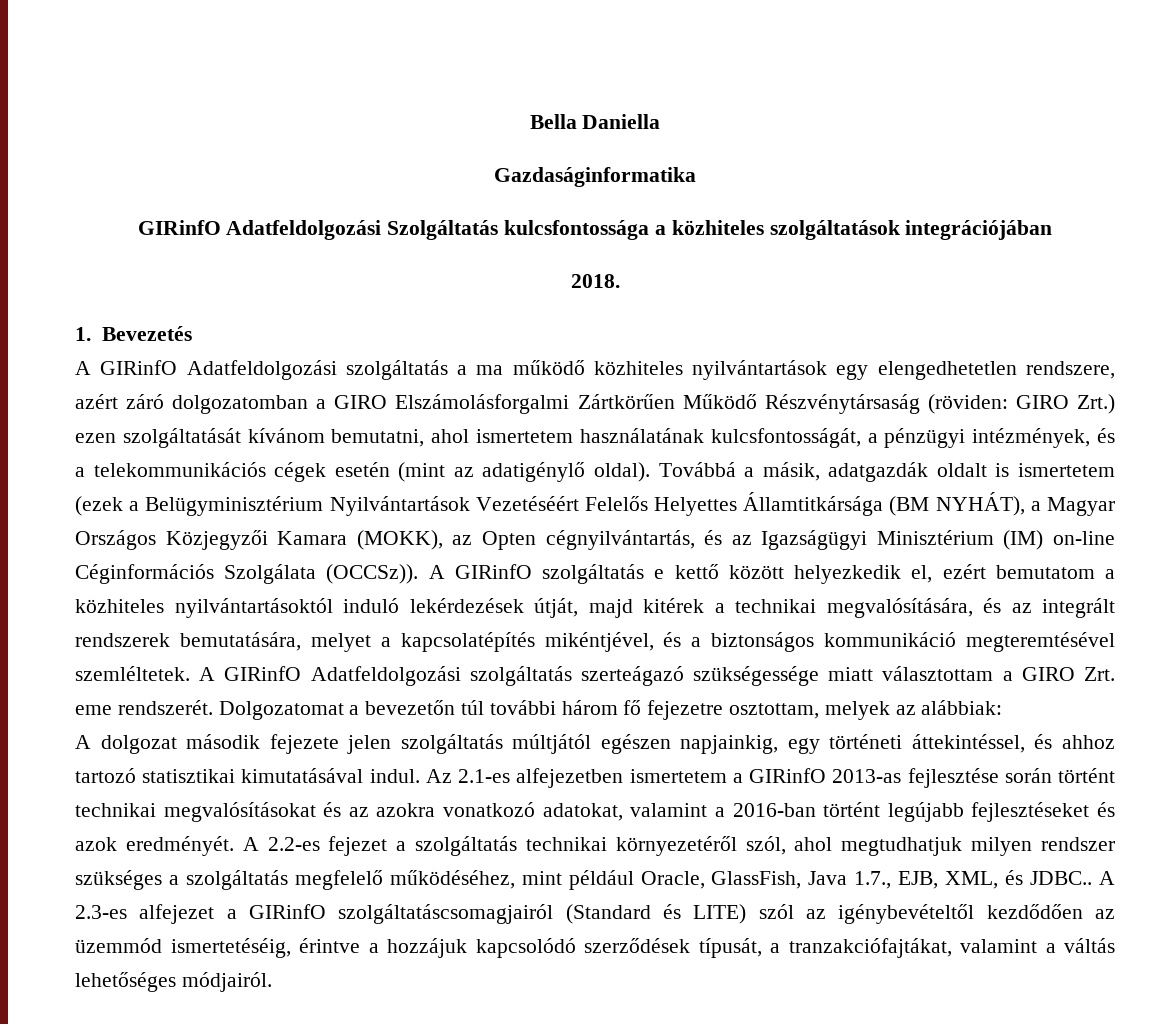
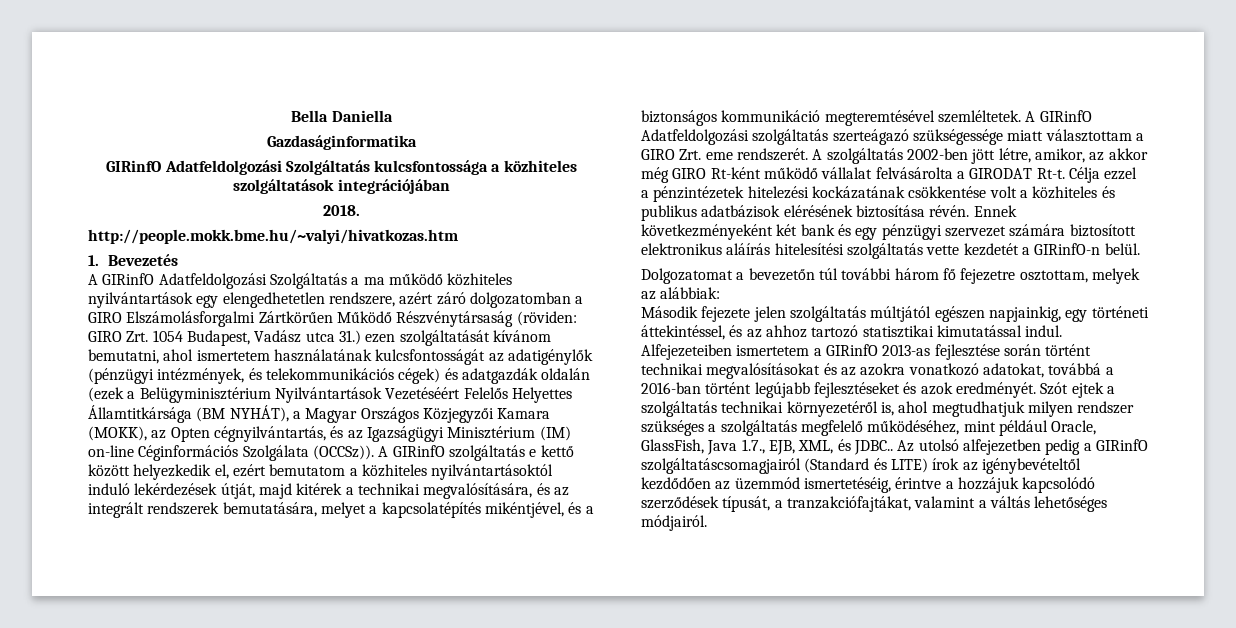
+ http://people.mokk.bme.hu/~valyi/hivatkozas.htm
- A GIRinfO Adatfeldolgozási szolgáltatás a ma működő közhiteles nyilvántartások egy elengedhetetlen rendszere, azért záró dolgozatomban a GIRO Elszámolásforgalmi Zártkörűen Működő Részvénytársaság (röviden: GIRO Zrt.) ezen szolgáltatását kívánom bemutatni, ahol ismertetem használatának kulcsfontosságát, a pénzügyi intézmények, és a telekommunikációs cégek esetén (mint az adatigénylő oldal). Továbbá a másik, adatgazdák oldalt is ismertetem (ezek a Belügyminisztérium Nyilvántartások Vezetéséért Felelős Helyettes Államtitkársága (BM NYHÁT), a Magyar Országos Közjegyzői Kamara (MOKK), az Opten cégnyilvántartás, és az Igazságügyi Minisztérium (IM) on-line Céginformációs Szolgálata (OCCSz)).
+ A GIRinfO Adatfeldolgozási Szolgáltatás a ma működő közhiteles nyilvántartások egy elengedhetetlen rendszere, azért záró dolgozatomban a GIRO Elszámolásforgalmi Zártkörűen Működő Részvénytársaság (röviden: GIRO Zrt. 1054 Budapest, Vadász utca 31.) ezen szolgáltatását kívánom bemutatni, ahol ismertetem használatának kulcsfontosságát az adatigénylők (pénzügyi intézmények, és telekommunikációs cégek) és adatgazdák oldalán (ezek a Belügyminisztérium Nyilvántartások Vezetéséért Felelős Helyettes Államtitkársága (BM NYHÁT), a Magyar Országos Közjegyzői Kamara (MOKK), az Opten cégnyilvántartás, és az Igazságügyi Minisztérium (IM) on-line Céginformációs Szolgálata (OCCSz)).
- A GIRinfO Adatfeldolgozási szolgáltatás szerteágazó szükségessége miatt választottam a GIRO Zrt. eme rendszerét. Dolgozatomat a bevezetőn túl további három fő fejezetre osztottam, melyek az alábbiak:
+ A GIRinfO Adatfeldolgozási szolgáltatás szerteágazó szükségessége miatt választottam a GIRO Zrt. eme rendszerét. A szolgáltatás 2002-ben jött létre, amikor, az akkor még GIRO Rt-ként működő vállalat felvásárolta a GIRODAT Rt-t. Célja ezzel a pénzintézetek hitelezési kockázatának csökkentése volt a közhiteles és publikus adatbázisok elérésének biztosítása révén. Ennek következményeként két bank és egy pénzügyi szervezet számára biztosított elektronikus aláírás hitelesítési szolgáltatás vette kezdetét a GIRinfO-n belül.
+ Dolgozatomat a bevezetőn túl további három fő fejezetre osztottam, melyek az alábbiak:
- A dolgozat második fejezete jelen szolgáltatás múltjától egészen napjainkig, egy történeti áttekintéssel, és ahhoz tartozó statisztikai kimutatásával indul. Az 2.1-es alfejezetben ismertetem a GIRinfO 2013-as fejlesztése során történt technikai megvalósításokat és az azokra vonatkozó adatokat, valamint a 2016-ban történt legújabb fejlesztéseket és azok eredményét.
+ Második fejezete jelen szolgáltatás múltjától egészen napjainkig, egy történeti áttekintéssel, és az ahhoz tartozó statisztikai kimutatással indul. Alfejezeteiben ismertetem a GIRinfO 2013-as fejlesztése során történt technikai megvalósításokat és az azokra vonatkozó adatokat, továbbá a 2016-ban történt legújabb fejlesztéseket és azok eredményét.
- A 2.2-es fejezet a szolgáltatás technikai környezetéről szól, ahol megtudhatjuk milyen rendszer szükséges a szolgáltatás megfelelő működéséhez, mint például Oracle, GlassFish, Java 1.7., EJB, XML, és JDBC..
+ Szót ejtek a szolgáltatás technikai környezetéről is, ahol megtudhatjuk milyen rendszer szükséges a szolgáltatás megfelelő működéséhez, mint például Oracle, GlassFish, Java 1.7., EJB, XML, és JDBC..
- A 2.3-es alfejezet a GIRinfO szolgáltatáscsomagjairól (Standard és LITE) szól az igénybevételtől kezdődően az üzemmód ismertetéséig, érintve a hozzájuk kapcsolódó szerződések típusát, a tranzakciófajtákat, valamint a váltás lehetőséges módjairól.
+ Az utolsó alfejezetben pedig a GIRinfO szolgáltatáscsomagjairól (Standard és LITE) írok az igénybevételtől kezdődően az üzemmód ismertetéséig, érintve a hozzájuk kapcsolódó szerződések típusát, a tranzakciófajtákat, valamint a váltás lehetőséges módjairól.

